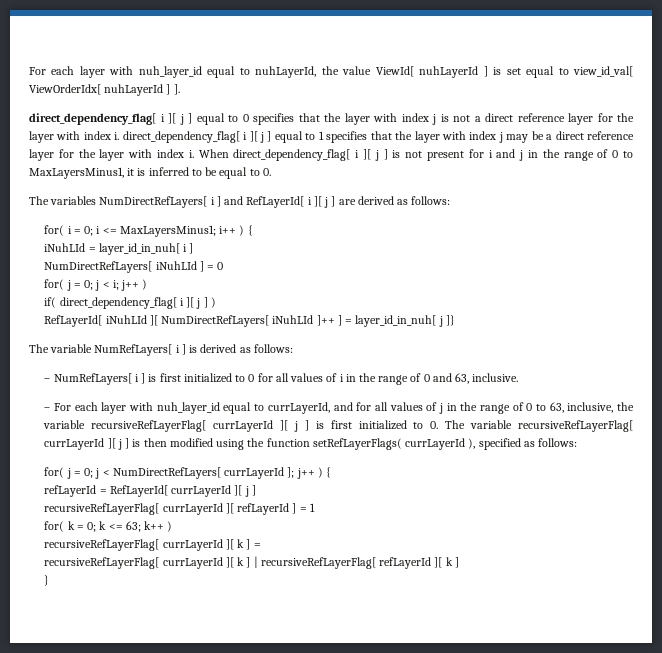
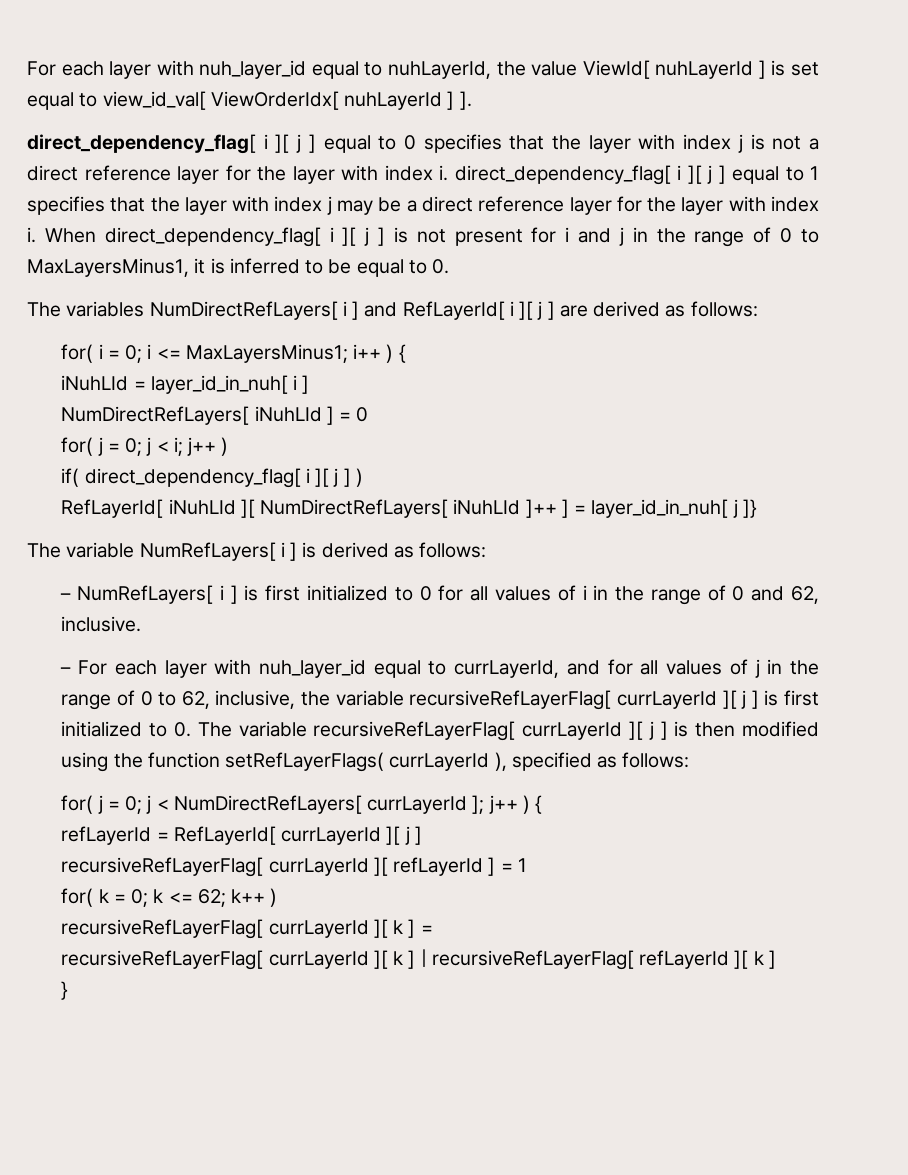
- – NumRefLayers[ i ] is first initialized to 0 for all values of i in the range of 0 and 63, inclusive.
+ – NumRefLayers[ i ] is first initialized to 0 for all values of i in the range of 0 and 62, inclusive.
- – For each layer with nuh_layer_id equal to currLayerId, and for all values of j in the range of 0 to 63, inclusive, the variable recursiveRefLayerFlag[ currLayerId ][ j ] is first initialized to 0. The variable recursiveRefLayerFlag[ currLayerId ][ j ] is then modified using the function setRefLayerFlags( currLayerId ), specified as follows:
+ – For each layer with nuh_layer_id equal to currLayerId, and for all values of j in the range of 0 to 62, inclusive, the variable recursiveRefLayerFlag[ currLayerId ][ j ] is first initialized to 0. The variable recursiveRefLayerFlag[ currLayerId ][ j ] is then modified using the function setRefLayerFlags( currLayerId ), specified as follows:
- for( k = 0; k <= 63; k++ )
+ for( k = 0; k <= 62; k++ )

